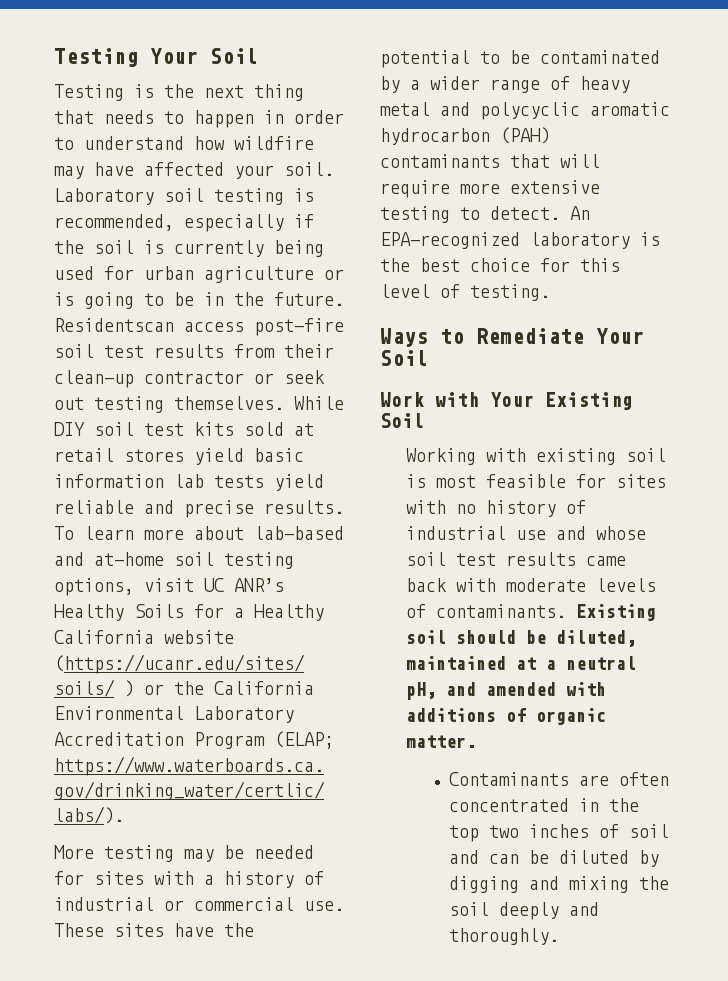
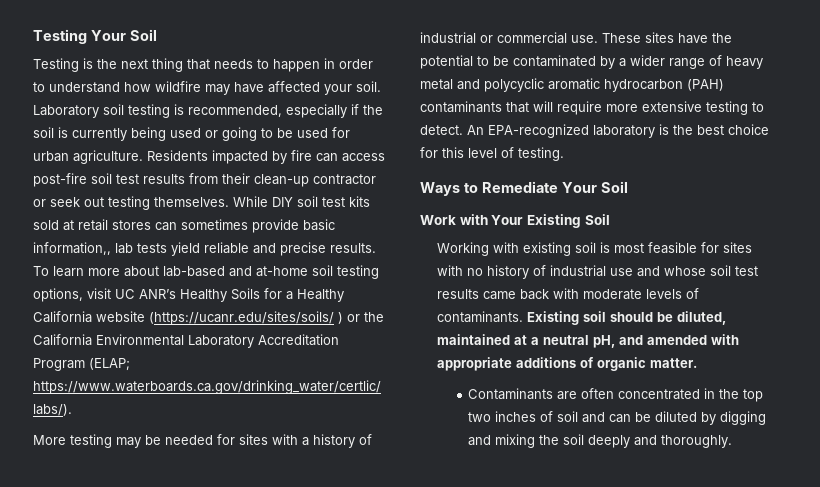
- Laboratory soil testing is recommended, especially if the soil is currently being used for urban agriculture or is going to be in the future. Residentscan access post-fire soil test results from their clean-up contractor or seek out testing themselves.
+ Laboratory soil testing is recommended, especially if the soil is currently being used or going to be used for urban agriculture. Residents impacted by fire can access post-fire soil test results from their clean-up contractor or seek out testing themselves.
- While DIY soil test kits sold at retail stores yield basic information lab tests yield reliable and precise results.
+ While DIY soil test kits sold at retail stores can sometimes provide basic information,, lab tests yield reliable and precise results.
- Existing soil should be diluted, maintained at a neutral pH, and amended with additions of organic matter.
+ Existing soil should be diluted, maintained at a neutral pH, and amended with appropriate additions of organic matter.

